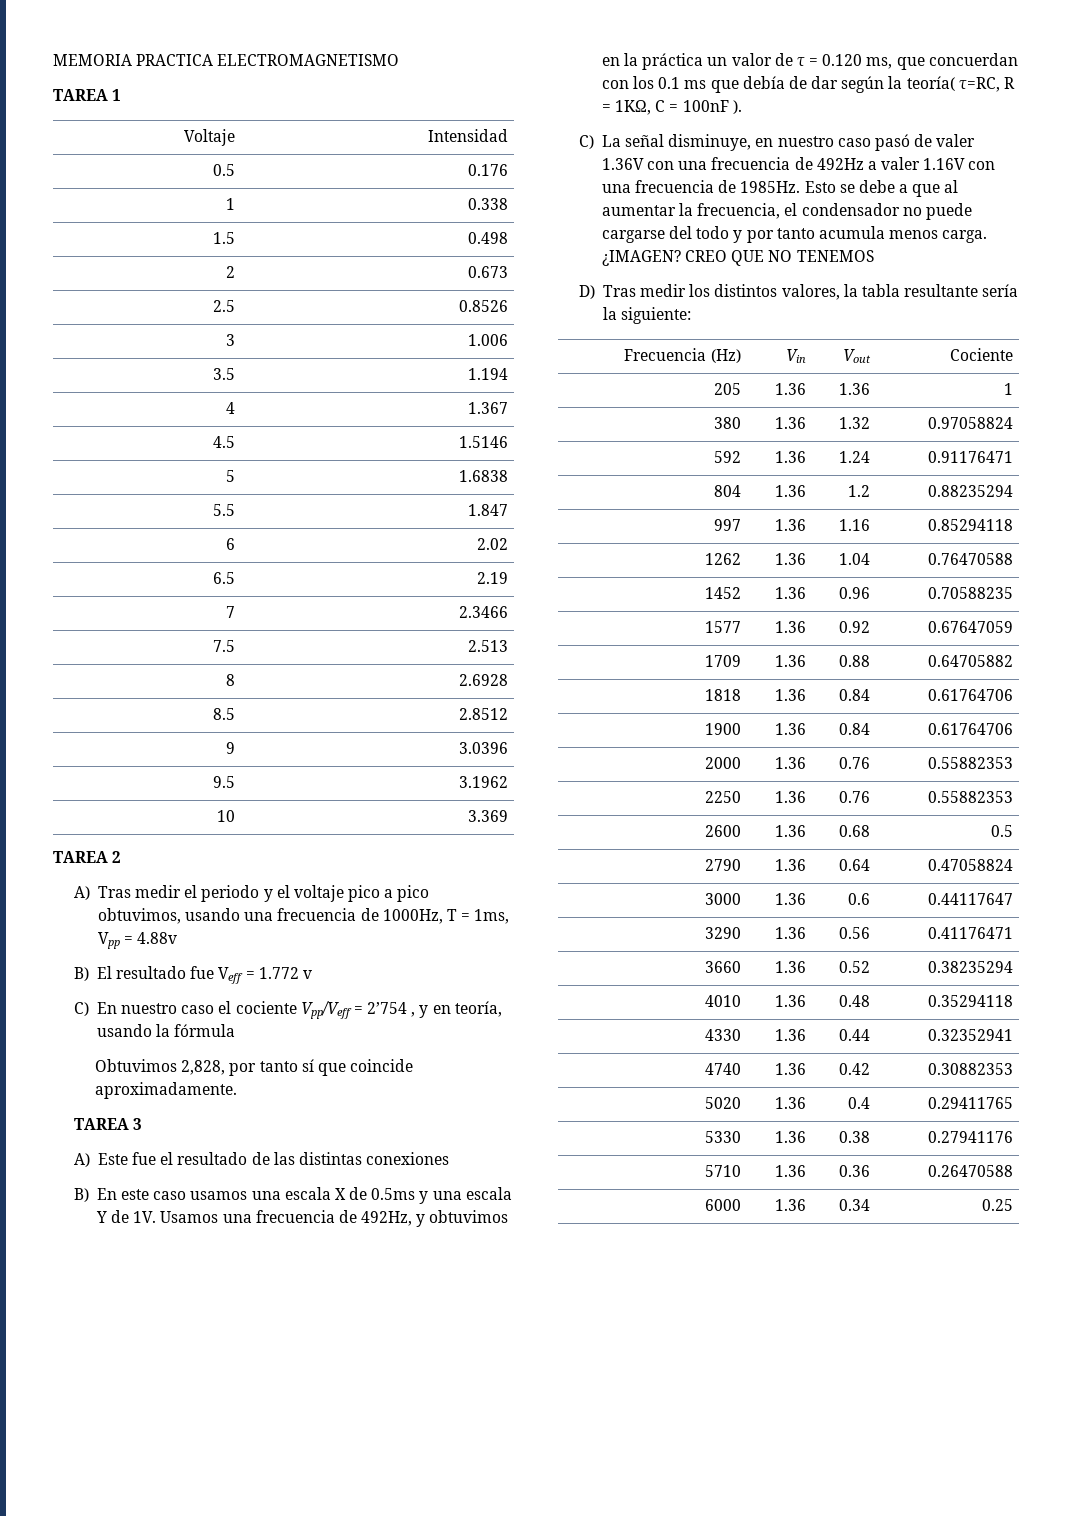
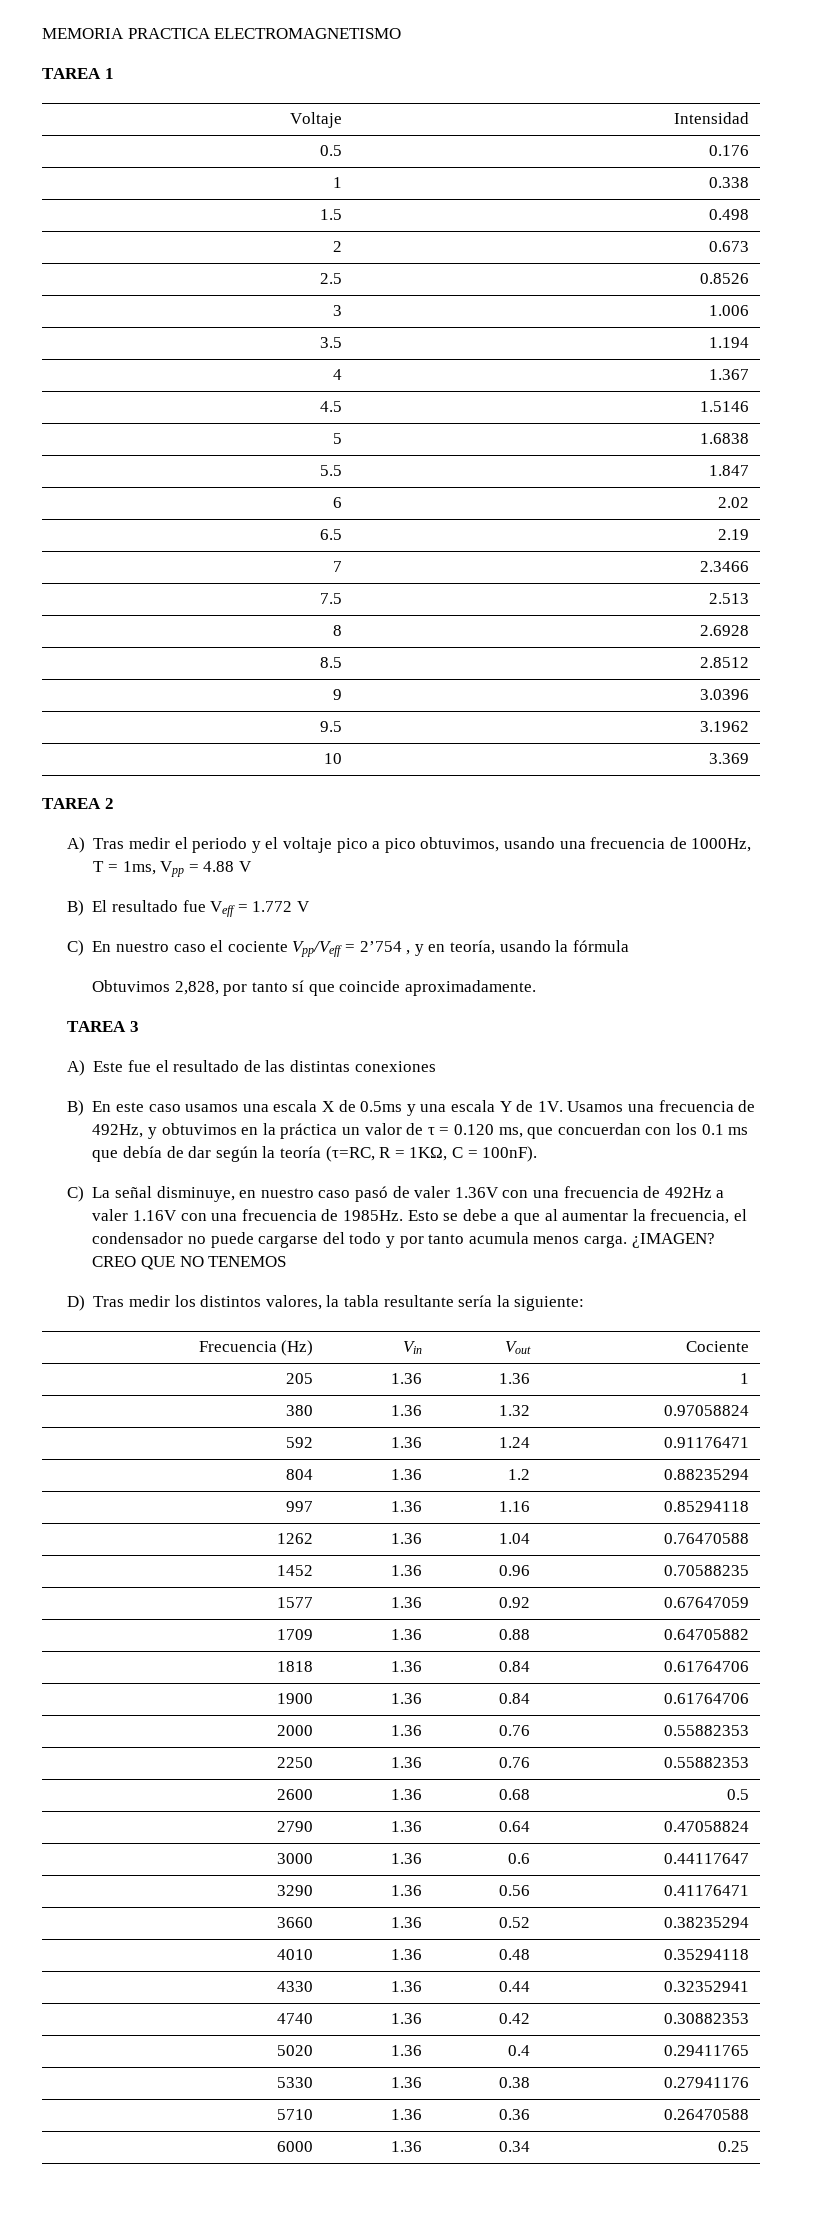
- A) Tras medir el periodo y el voltaje pico a pico obtuvimos, usando una frecuencia de 1000Hz, T = 1ms, Vpp = 4.88v
+ A) Tras medir el periodo y el voltaje pico a pico obtuvimos, usando una frecuencia de 1000Hz, T = 1ms, Vpp = 4.88 V
- B) El resultado fue Veff = 1.772 v
+ B) El resultado fue Veff = 1.772 V
- Usamos una frecuencia de 492Hz, y obtuvimos en la práctica un valor de τ = 0.120 ms, que concuerdan con los 0.1 ms que debía de dar según la teoría( τ=RC, R = 1KΩ, C = 100nF ).
+ Usamos una frecuencia de 492Hz, y obtuvimos en la práctica un valor de τ = 0.120 ms, que concuerdan con los 0.1 ms que debía de dar según la teoría (τ=RC, R = 1KΩ, C = 100nF).

